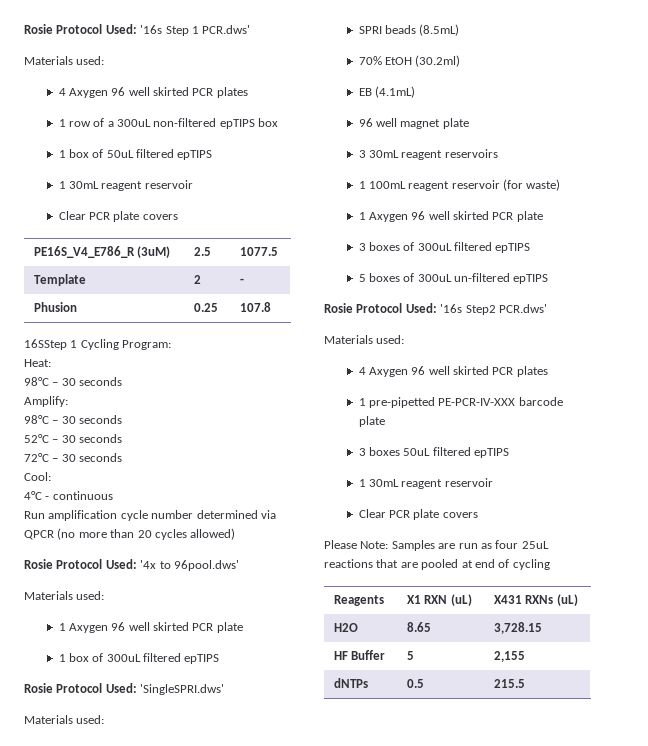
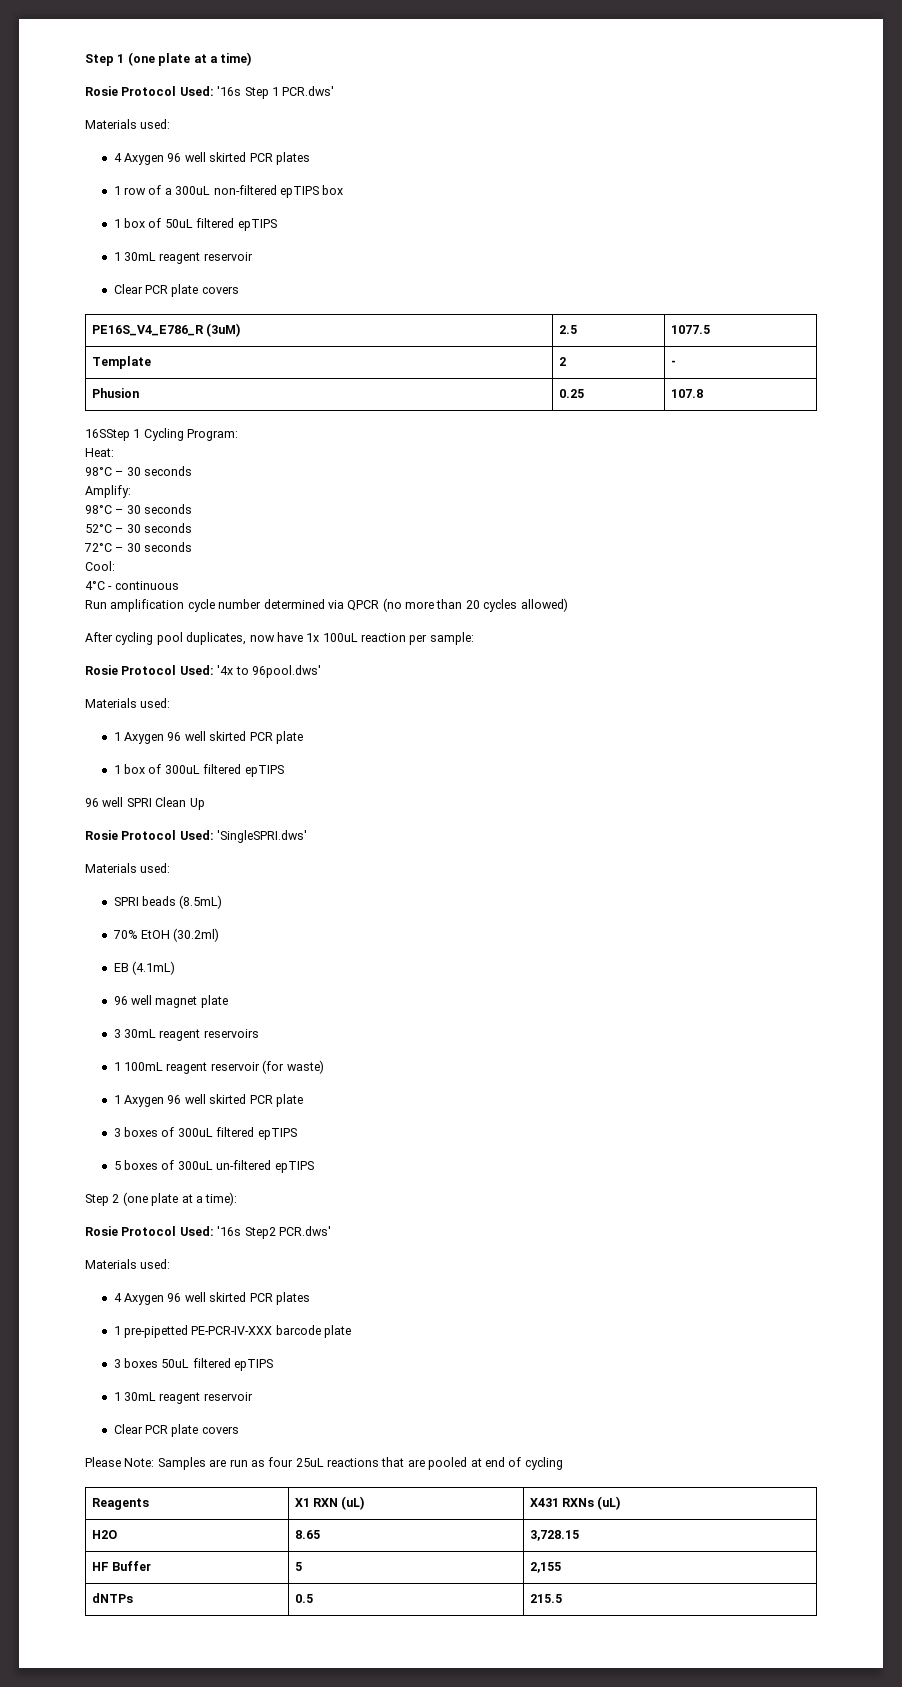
+ Step 1 (one plate at a time)
+ After cycling pool duplicates, now have 1x 100uL reaction per sample:
+ 96 well SPRI Clean Up
+ Step 2 (one plate at a time):

